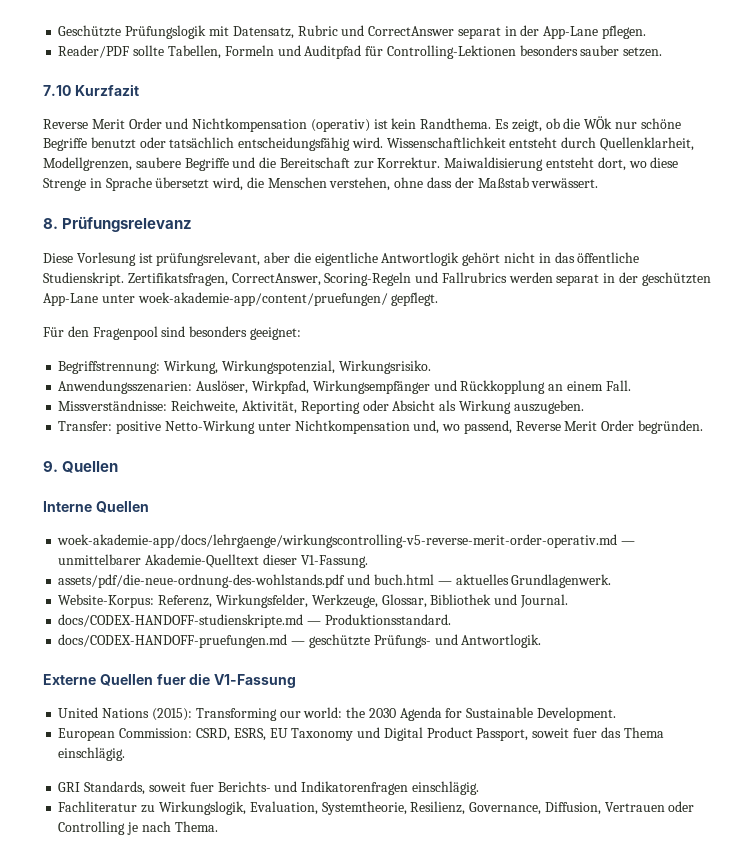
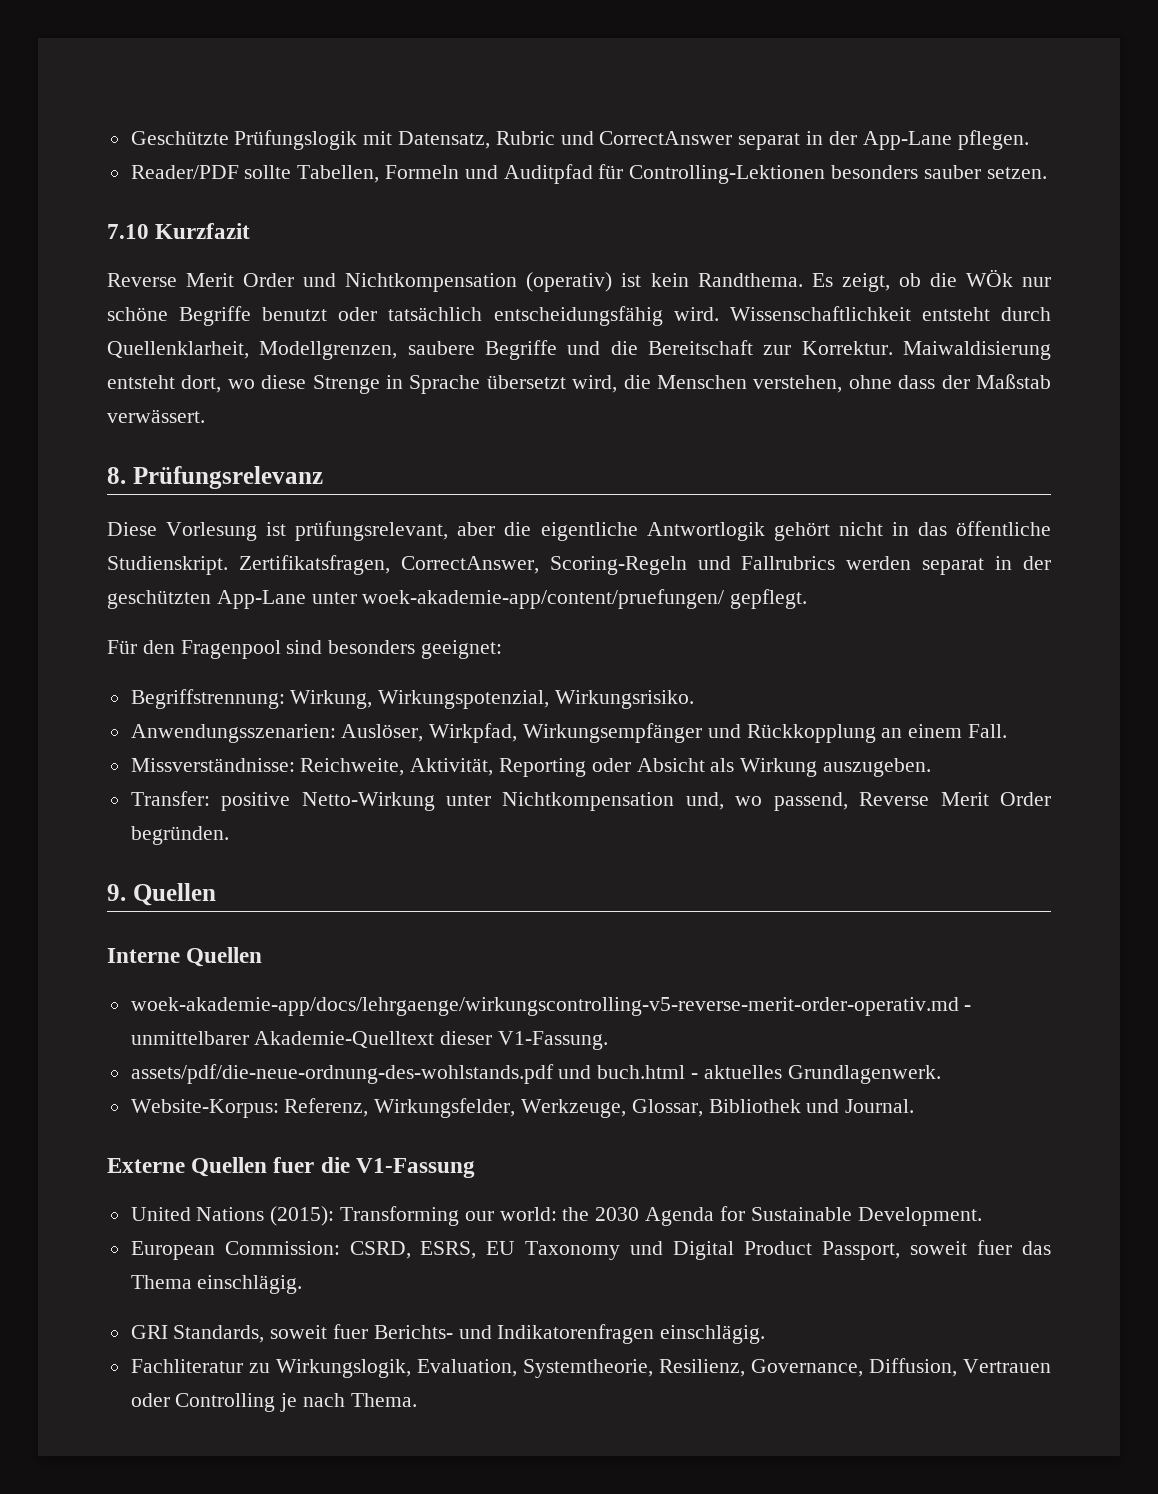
- woek-akademie-app/docs/lehrgaenge/wirkungscontrolling-v5-reverse-merit-order-operativ.md — unmittelbarer Akademie-Quelltext dieser V1-Fassung.
+ woek-akademie-app/docs/lehrgaenge/wirkungscontrolling-v5-reverse-merit-order-operativ.md - unmittelbarer Akademie-Quelltext dieser V1-Fassung.
- assets/pdf/die-neue-ordnung-des-wohlstands.pdf und buch.html — aktuelles Grundlagenwerk.
+ assets/pdf/die-neue-ordnung-des-wohlstands.pdf und buch.html - aktuelles Grundlagenwerk.
- docs/CODEX-HANDOFF-studienskripte.md — Produktionsstandard.
- docs/CODEX-HANDOFF-pruefungen.md — geschützte Prüfungs- und Antwortlogik.

